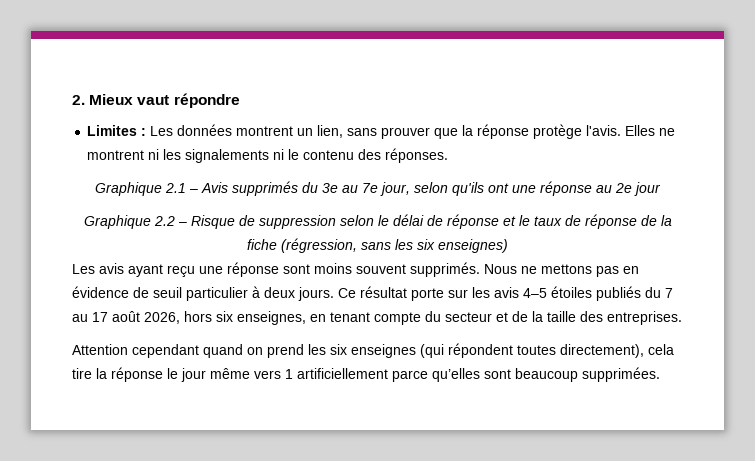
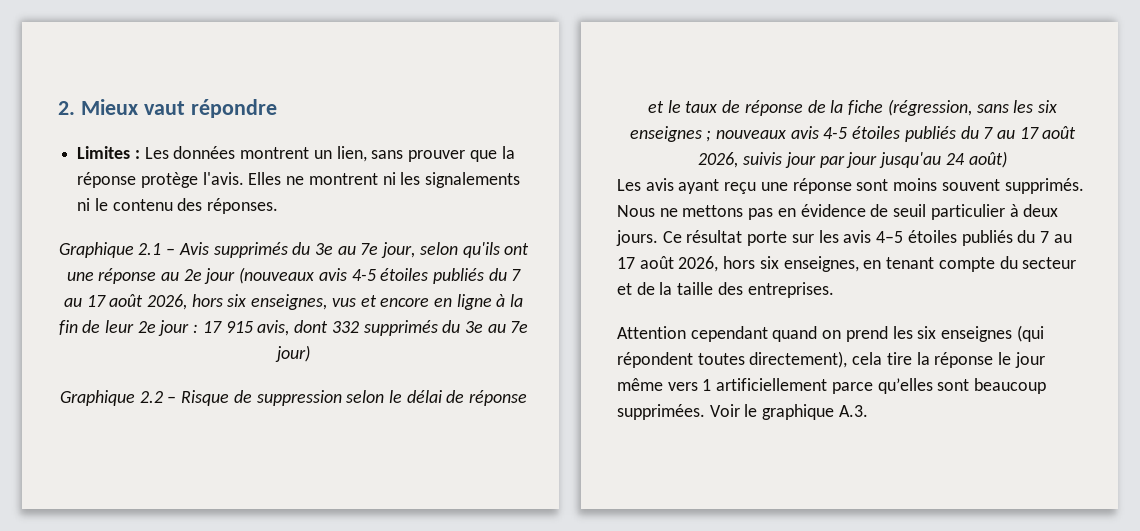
- Graphique 2.1 – Avis supprimés du 3e au 7e jour, selon qu'ils ont une réponse au 2e jour
+ Graphique 2.1 – Avis supprimés du 3e au 7e jour, selon qu'ils ont une réponse au 2e jour (nouveaux avis 4-5 étoiles publiés du 7 au 17 août 2026, hors six enseignes, vus et encore en ligne à la fin de leur 2e jour : 17 915 avis, dont 332 supprimés du 3e au 7e jour)
- Graphique 2.2 – Risque de suppression selon le délai de réponse et le taux de réponse de la fiche (régression, sans les six enseignes)
+ Graphique 2.2 – Risque de suppression selon le délai de réponse et le taux de réponse de la fiche (régression, sans les six enseignes ; nouveaux avis 4-5 étoiles publiés du 7 au 17 août 2026, suivis jour par jour jusqu'au 24 août)
+ Voir le graphique A.3.

